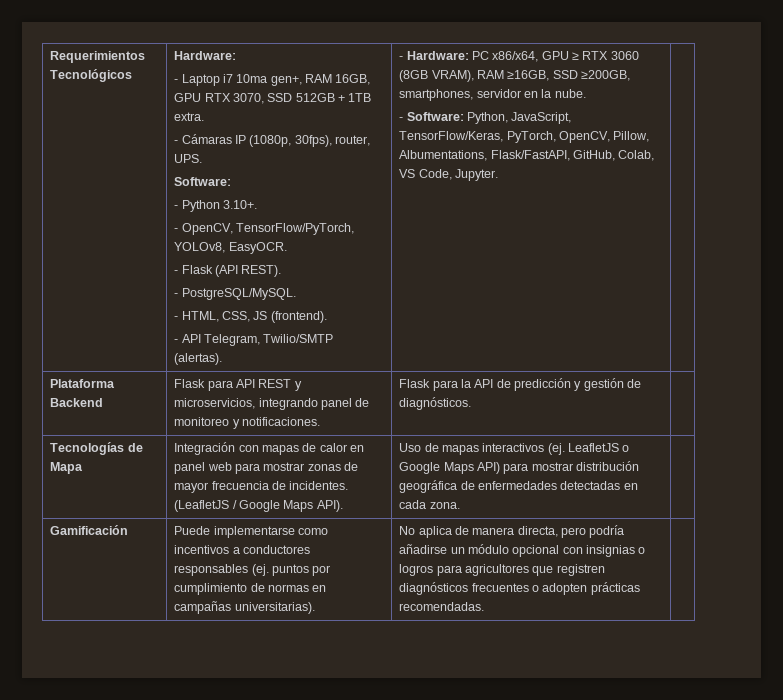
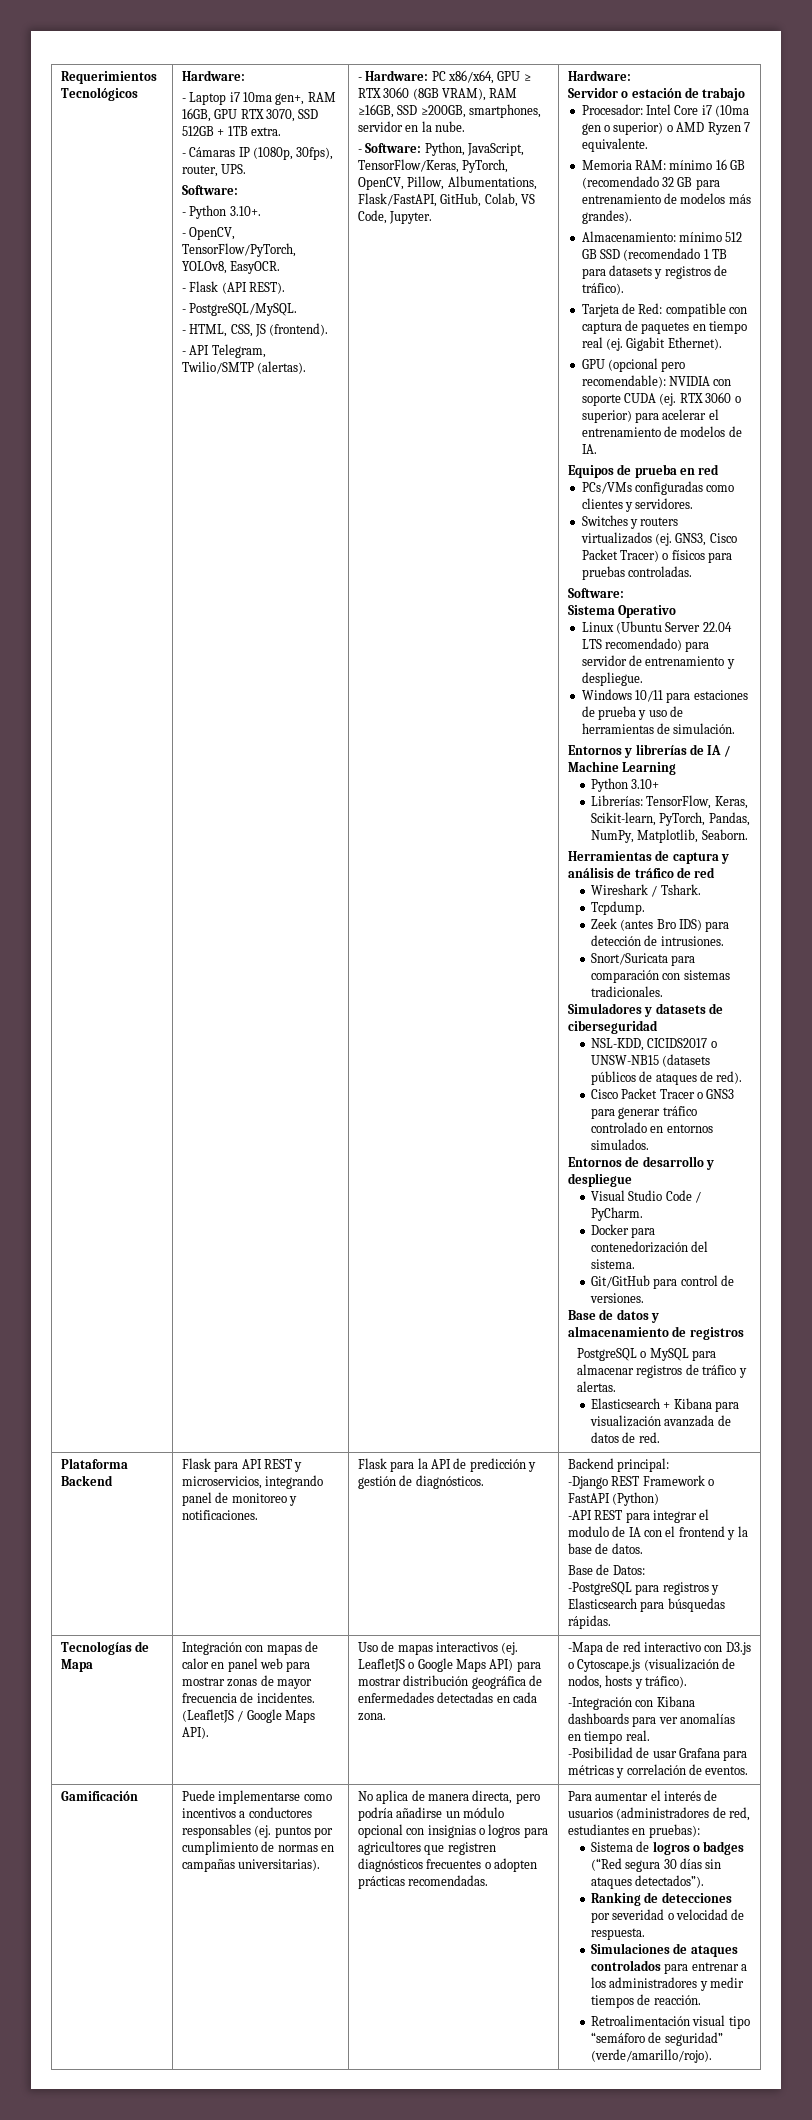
- - Software: Python, JavaScript, TensorFlow/Keras, PyTorch, OpenCV, Pillow, Albumentations, Flask/FastAPI, GitHub, Colab, VS Code, Jupyter.
+ - Software: Python, JavaScript, TensorFlow/Keras, PyTorch, OpenCV, Pillow, Albumentations, Flask/FastAPI, GitHub, Colab, VS Code, Jupyter. | Hardware:
+ Servidor o estación de trabajo
+ Procesador: Intel Core i7 (10ma gen o superior) o AMD Ryzen 7 equivalente.
+ Memoria RAM: mínimo 16 GB (recomendado 32 GB para entrenamiento de modelos más grandes).
+ Almacenamiento: mínimo 512 GB SSD (recomendado 1 TB para datasets y registros de tráfico).
+ Tarjeta de Red: compatible con captura de paquetes en tiempo real (ej. Gigabit Ethernet).
+ GPU (opcional pero recomendable): NVIDIA con soporte CUDA (ej. RTX 3060 o superior) para acelerar el entrenamiento de modelos de IA.
+ Equipos de prueba en red
+ PCs/VMs configuradas como clientes y servidores.
+ Switches y routers virtualizados (ej. GNS3, Cisco Packet Tracer) o físicos para pruebas controladas.
+ Software:
+ Sistema Operativo
+ Linux (Ubuntu Server 22.04 LTS recomendado) para servidor de entrenamiento y despliegue.
+ Windows 10/11 para estaciones de prueba y uso de herramientas de simulación.
+ Entornos y librerías de IA / Machine Learning
+ Python 3.10+
+ Librerías: TensorFlow, Keras, Scikit-learn, PyTorch, Pandas, NumPy, Matplotlib, Seaborn.
+ Herramientas de captura y análisis de tráfico de red
+ Wireshark / Tshark.
+ Tcpdump.
+ Zeek (antes Bro IDS) para detección de intrusiones.
+ Snort/Suricata para comparación con sistemas tradicionales.
+ Simuladores y datasets de ciberseguridad
+ NSL-KDD, CICIDS2017 o UNSW-NB15 (datasets públicos de ataques de red).
+ Cisco Packet Tracer o GNS3 para generar tráfico controlado en entornos simulados.
+ Entornos de desarrollo y despliegue
+ Visual Studio Code / PyCharm.
+ Docker para contenedorización del sistema.
+ Git/GitHub para control de versiones.
+ Base de datos y almacenamiento de registros
+ PostgreSQL o MySQL para almacenar registros de tráfico y alertas.
+ Elasticsearch + Kibana para visualización avanzada de datos de red.
+ Backend principal:
+ -Django REST Framework o FastAPI (Python)
+ -API REST para integrar el modulo de IA con el frontend y la base de datos.
+ Base de Datos:
+ -PostgreSQL para registros y Elasticsearch para búsquedas rápidas.
+ -Mapa de red interactivo con D3.js o Cytoscape.js (visualización de nodos, hosts y tráfico).
+ -Integración con Kibana dashboards para ver anomalías en tiempo real.
+ -Posibilidad de usar Grafana para métricas y correlación de eventos.
+ Para aumentar el interés de usuarios (administradores de red, estudiantes en pruebas):
+ Sistema de logros o badges (“Red segura 30 días sin ataques detectados”).
+ Ranking de detecciones por severidad o velocidad de respuesta.
+ Simulaciones de ataques controlados para entrenar a los administradores y medir tiempos de reacción.
+ Retroalimentación visual tipo “semáforo de seguridad” (verde/amarillo/rojo).

